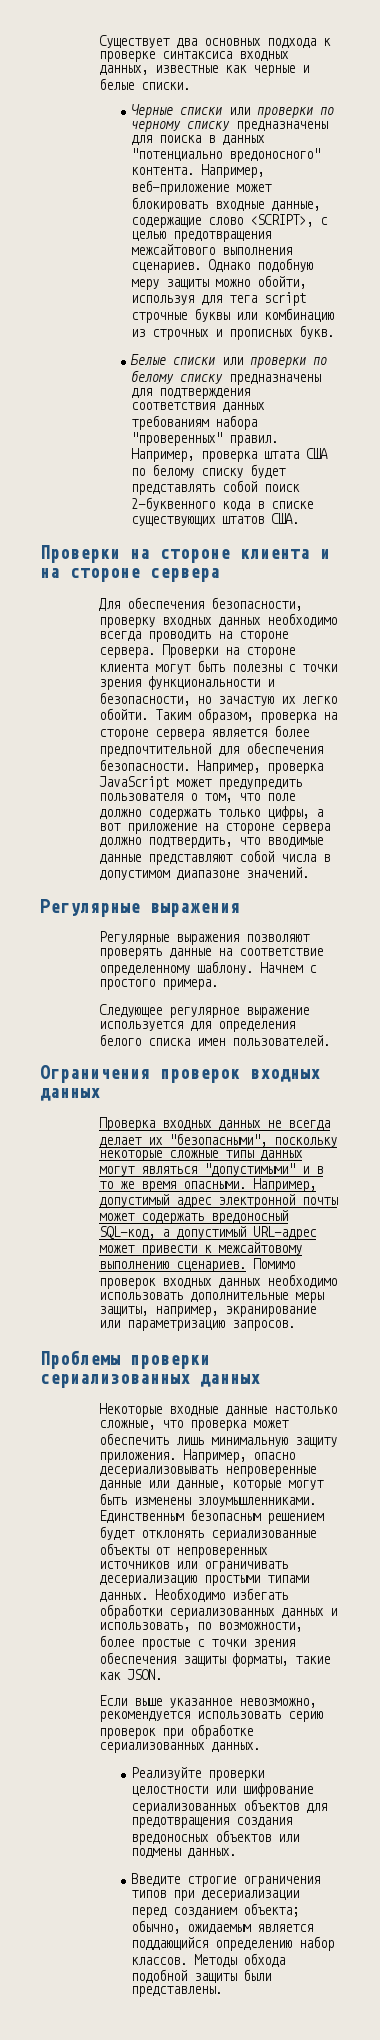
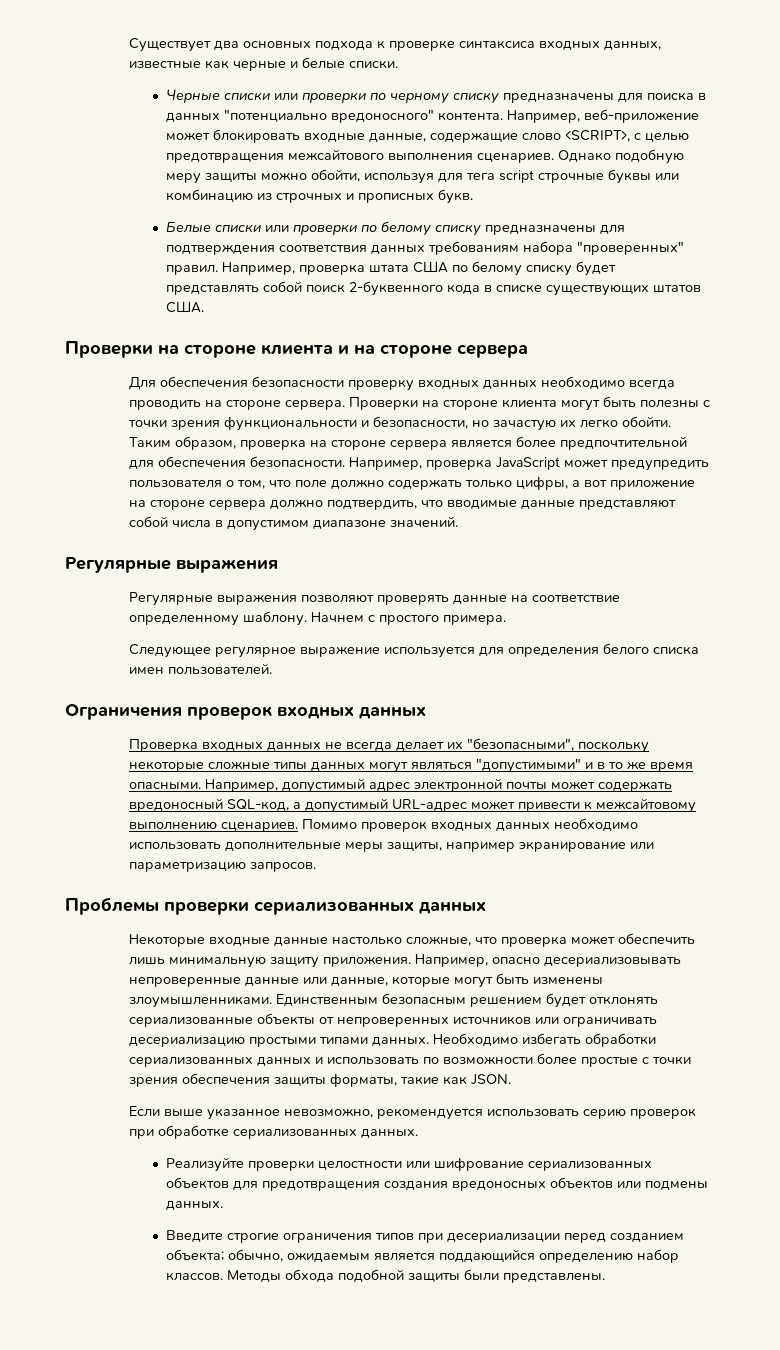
- Для обеспечения безопасности, проверку входных данных необходимо всегда проводить на стороне сервера.
+ Для обеспечения безопасности проверку входных данных необходимо всегда проводить на стороне сервера.
- Помимо проверок входных данных необходимо использовать дополнительные меры защиты, например, экранирование или параметризацию запросов.
+ Помимо проверок входных данных необходимо использовать дополнительные меры защиты, например экранирование или параметризацию запросов.
- Необходимо избегать обработки сериализованных данных и использовать, по возможности, более простые с точки зрения обеспечения защиты форматы, такие как JSON.
+ Необходимо избегать обработки сериализованных данных и использовать по возможности более простые с точки зрения обеспечения защиты форматы, такие как JSON.

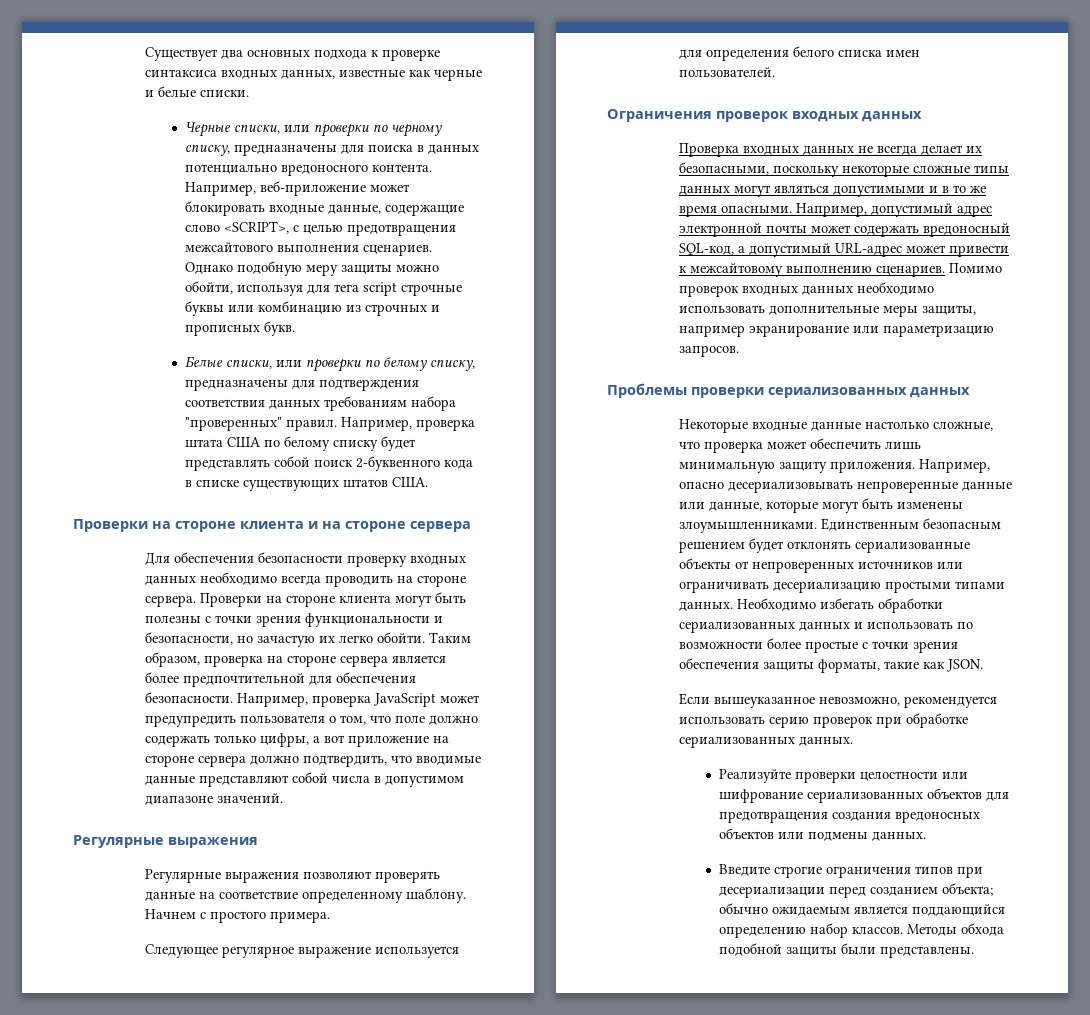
- Черные списки или проверки по черному списку предназначены для поиска в данных "потенциально вредоносного" контента.
+ Черные списки, или проверки по черному списку, предназначены для поиска в данных потенциально вредоносного контента.
- Белые списки или проверки по белому списку предназначены для подтверждения соответствия данных требованиям набора "проверенных" правил.
+ Белые списки, или проверки по белому списку, предназначены для подтверждения соответствия данных требованиям набора "проверенных" правил.
- Проверка входных данных не всегда делает их "безопасными", поскольку некоторые сложные типы данных могут являться "допустимыми" и в то же время опасными.
+ Проверка входных данных не всегда делает их безопасными, поскольку некоторые сложные типы данных могут являться допустимыми и в то же время опасными.
- Если выше указанное невозможно, рекомендуется использовать серию проверок при обработке сериализованных данных.
+ Если вышеуказанное невозможно, рекомендуется использовать серию проверок при обработке сериализованных данных.
- Введите строгие ограничения типов при десериализации перед созданием объекта; обычно, ожидаемым является поддающийся определению набор классов.
+ Введите строгие ограничения типов при десериализации перед созданием объекта; обычно ожидаемым является поддающийся определению набор классов.

